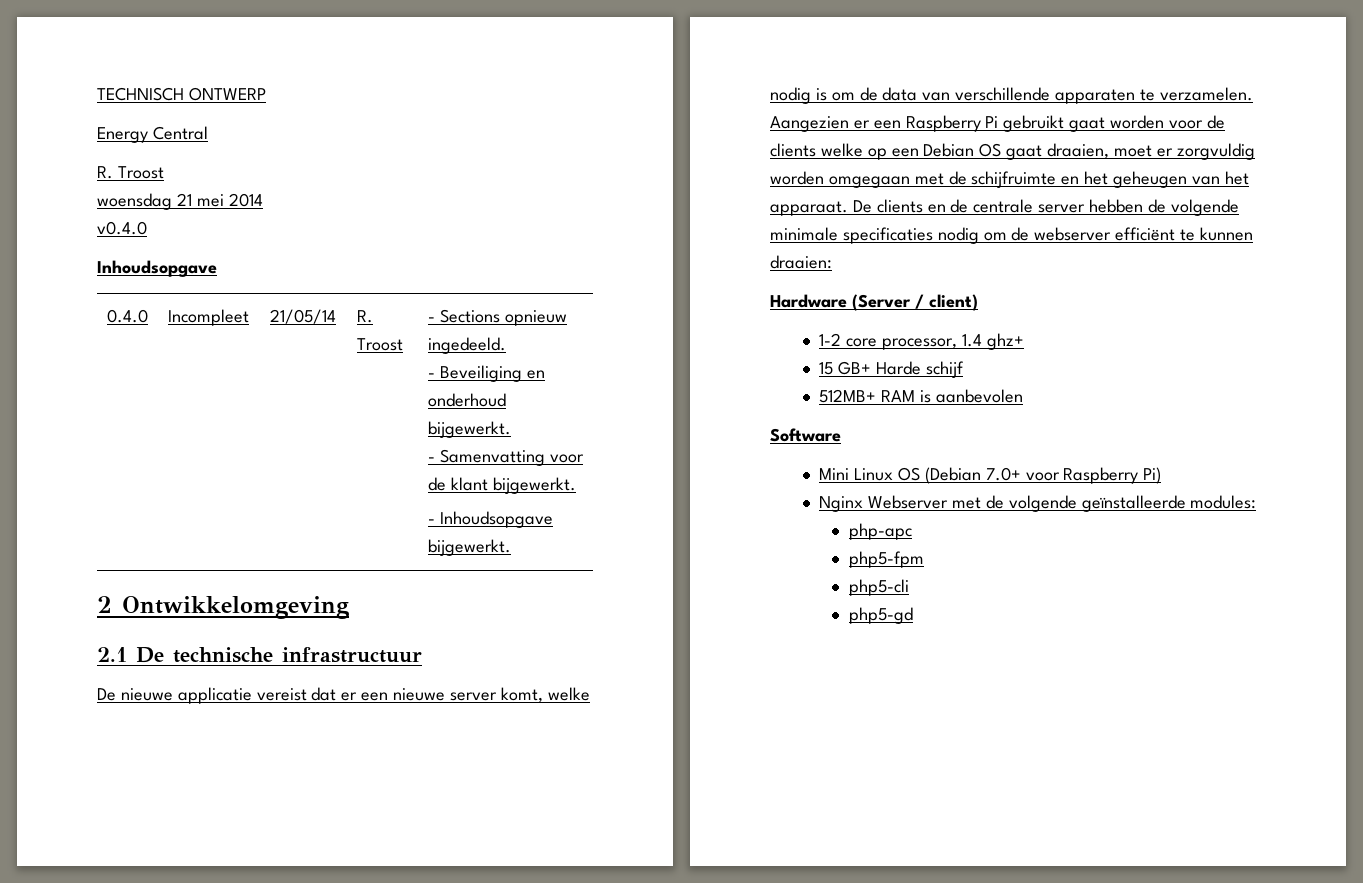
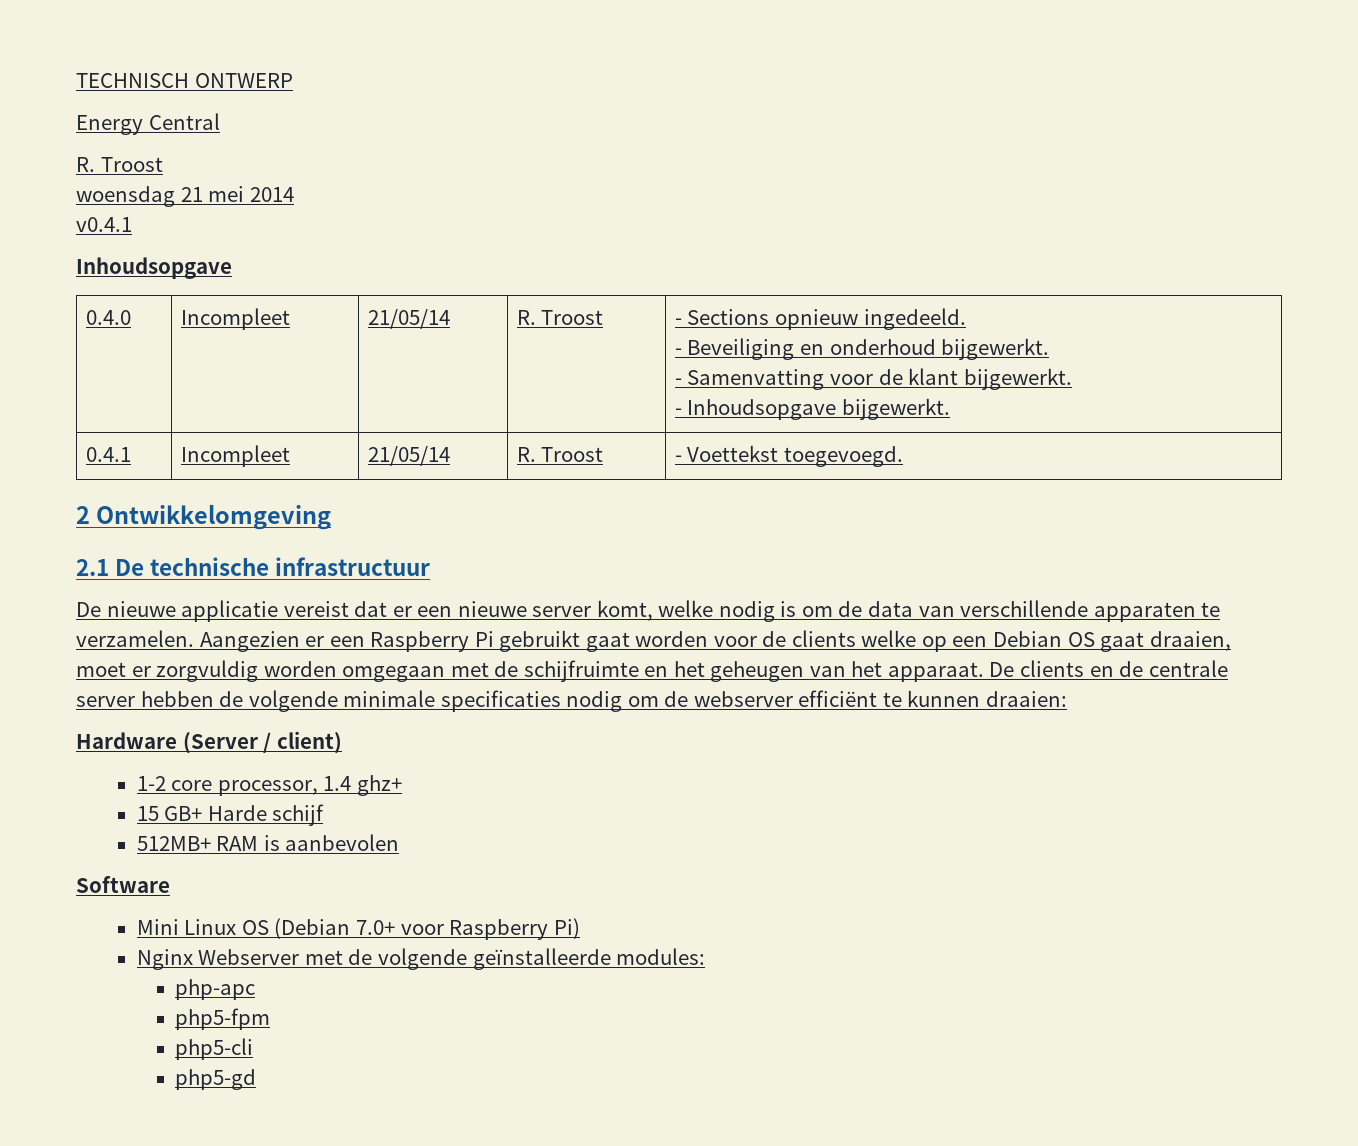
- v0.4.0
+ v0.4.1
+ 0.4.1 | Incompleet | 21/05/14 | R. Troost | - Voettekst toegevoegd.

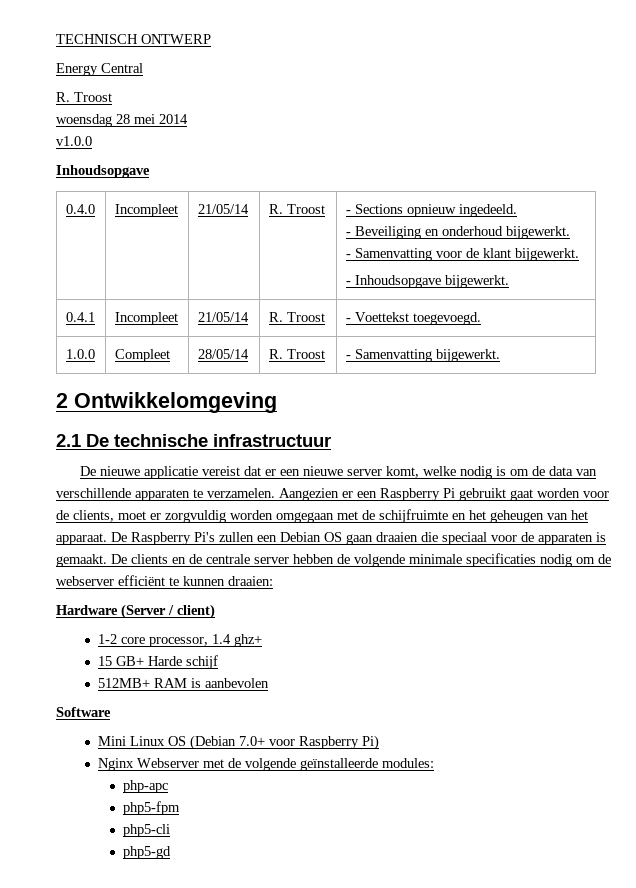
- woensdag 21 mei 2014
+ woensdag 28 mei 2014
- v0.4.1
+ v1.0.0
+ 1.0.0 | Compleet | 28/05/14 | R. Troost | - Samenvatting bijgewerkt.
- Aangezien er een Raspberry Pi gebruikt gaat worden voor de clients welke op een Debian OS gaat draaien, moet er zorgvuldig worden omgegaan met de schijfruimte en het geheugen van het apparaat.
+ Aangezien er een Raspberry Pi gebruikt gaat worden voor de clients, moet er zorgvuldig worden omgegaan met de schijfruimte en het geheugen van het apparaat.
- De clients en de centrale server hebben de volgende minimale specificaties nodig om de webserver efficiënt te kunnen draaien:
+ De Raspberry Pi's zullen een Debian OS gaan draaien die speciaal voor de apparaten is gemaakt. De clients en de centrale server hebben de volgende minimale specificaties nodig om de webserver efficiënt te kunnen draaien:

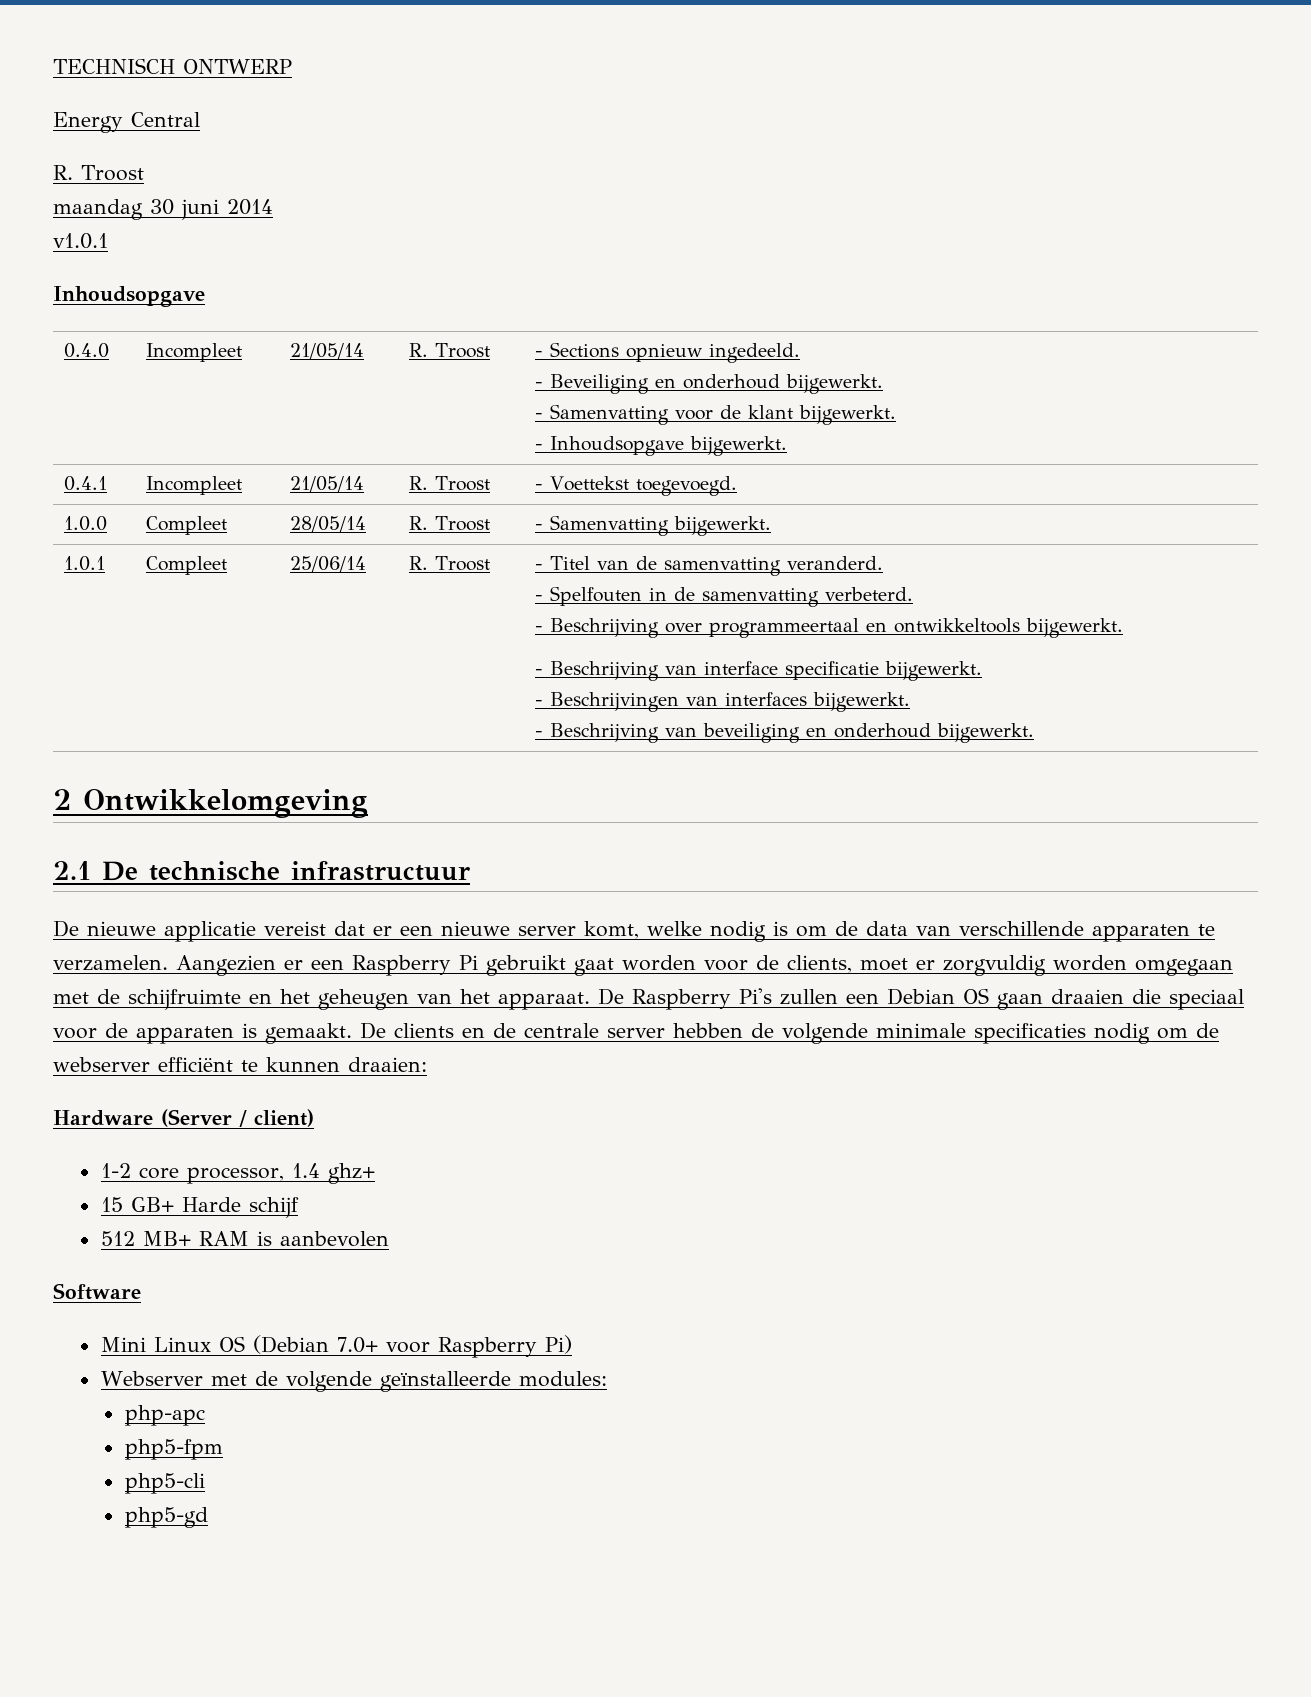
- woensdag 28 mei 2014
+ maandag 30 juni 2014
- v1.0.0
+ v1.0.1
+ 1.0.1 | Compleet | 25/06/14 | R. Troost | - Titel van de samenvatting veranderd.
+ - Spelfouten in de samenvatting verbeterd.
+ - Beschrijving over programmeertaal en ontwikkeltools bijgewerkt.
+ - Beschrijving van interface specificatie bijgewerkt.
+ - Beschrijvingen van interfaces bijgewerkt.
+ - Beschrijving van beveiliging en onderhoud bijgewerkt.
- 512MB+ RAM is aanbevolen
+ 512 MB+ RAM is aanbevolen
- Nginx Webserver met de volgende geïnstalleerde modules:
+ Webserver met de volgende geïnstalleerde modules:

